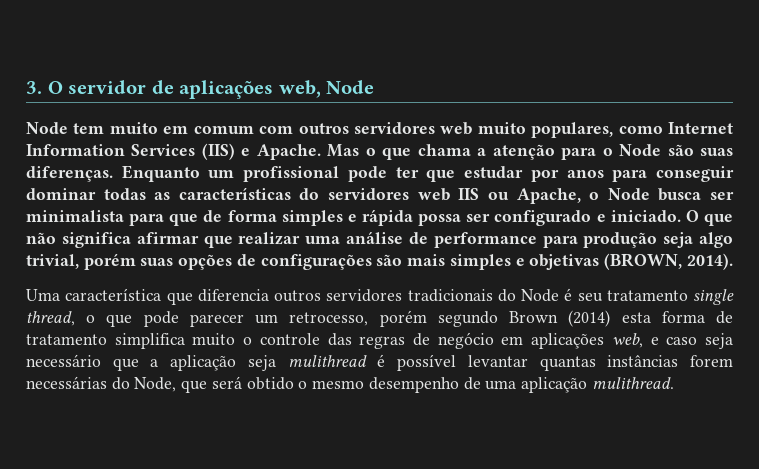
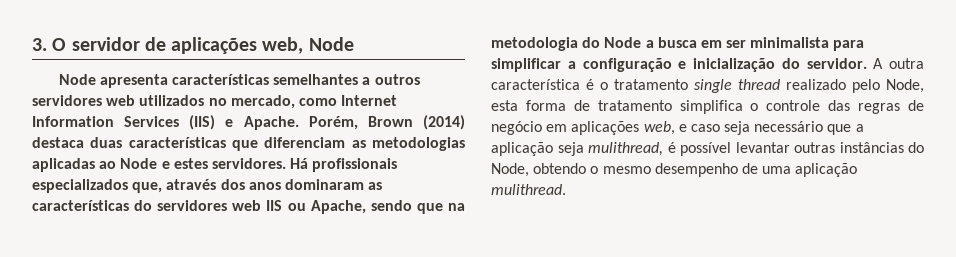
- Node tem muito em comum com outros servidores web muito populares, como Internet Information Services (IIS) e Apache.
+ Node apresenta características semelhantes a outros servidores web utilizados no mercado, como Internet Information Services (IIS) e Apache.
- Mas o que chama a atenção para o Node são suas diferenças. Enquanto um profissional pode ter que estudar por anos para conseguir dominar todas as características do servidores web IIS ou Apache, o Node busca ser minimalista para que de forma simples e rápida possa ser configurado e iniciado. O que não significa afirmar que realizar uma análise de performance para produção seja algo trivial, porém suas opções de configurações são mais simples e objetivas (BROWN, 2014).
- Uma característica que diferencia outros servidores tradicionais do Node é seu tratamento single thread, o que pode parecer um retrocesso, porém segundo Brown (2014) esta forma de tratamento simplifica muito o controle das regras de negócio em aplicações web, e caso seja necessário que a aplicação seja mulithread é possível levantar quantas instâncias forem necessárias do Node, que será obtido o mesmo desempenho de uma aplicação mulithread.
+ Porém, Brown (2014) destaca duas características que diferenciam as metodologias aplicadas ao Node e estes servidores. Há profissionais especializados que, através dos anos dominaram as características do servidores web IIS ou Apache, sendo que na metodologia do Node a busca em ser minimalista para simplificar a configuração e inicialização do servidor. A outra característica é o tratamento single thread realizado pelo Node, esta forma de tratamento simplifica o controle das regras de negócio em aplicações web, e caso seja necessário que a aplicação seja mulithread, é possível levantar outras instâncias do Node, obtendo o mesmo desempenho de uma aplicação mulithread.

